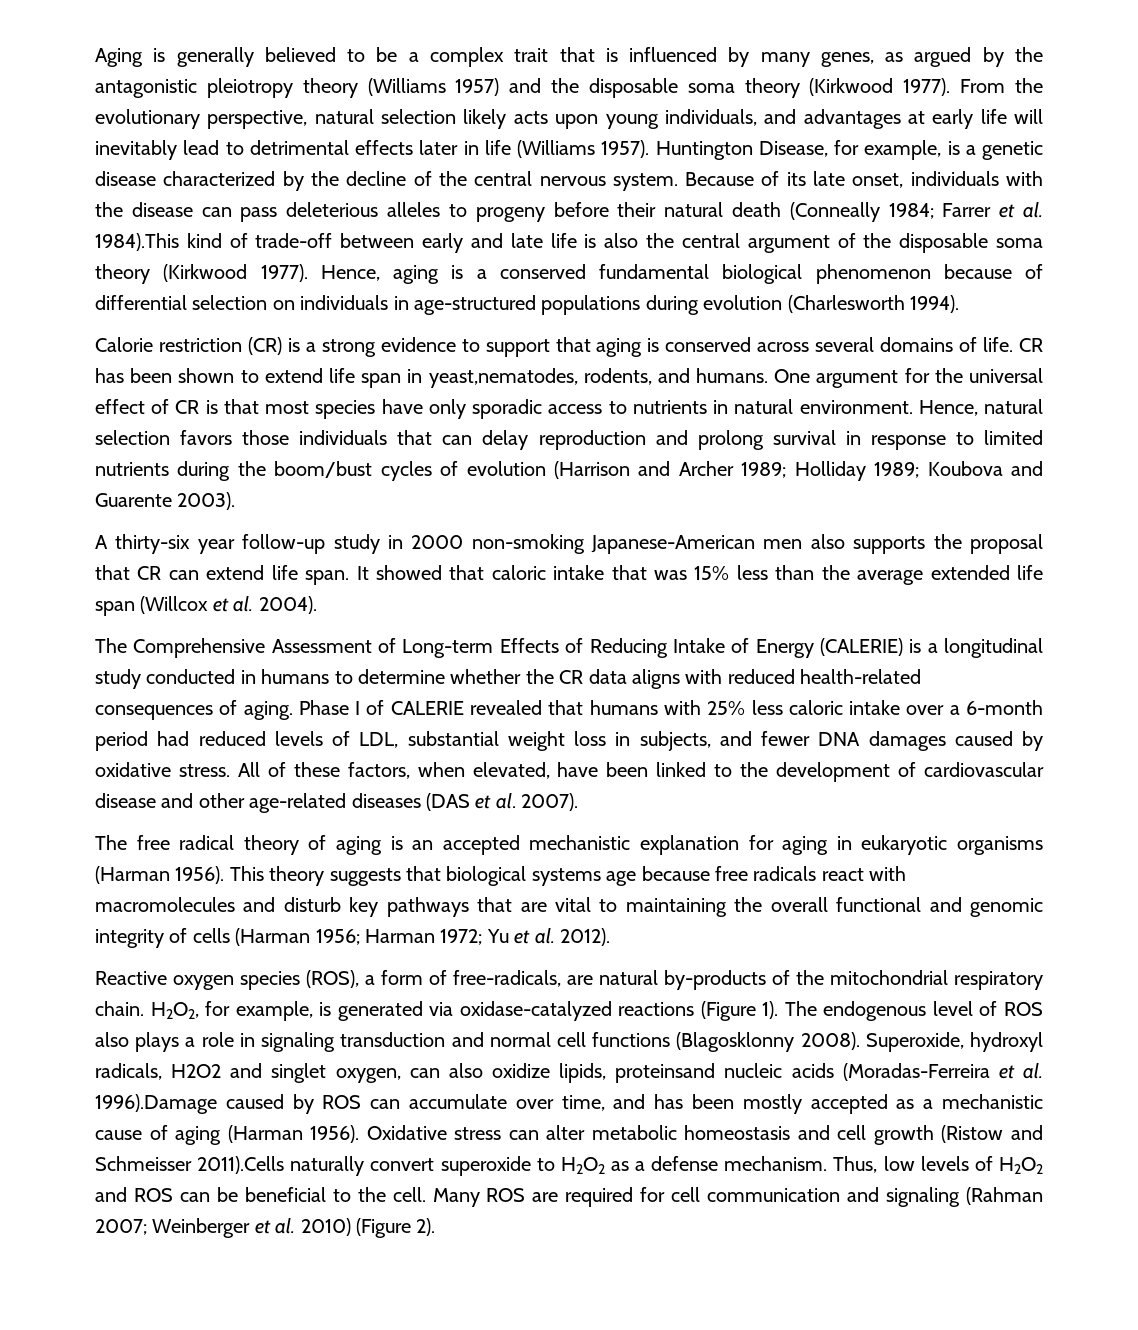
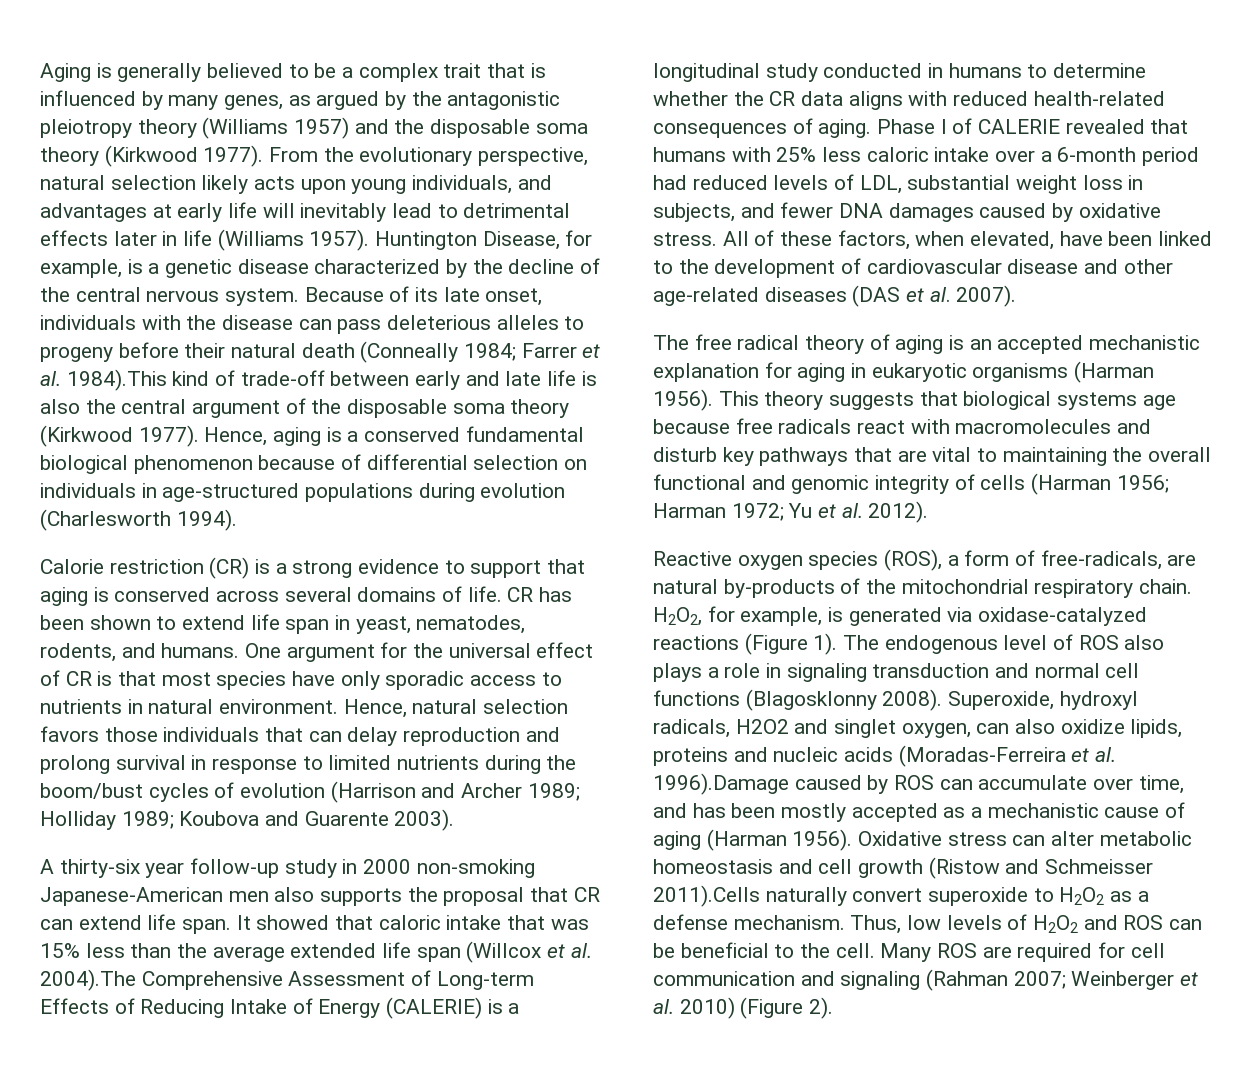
- CR has been shown to extend life span in yeast,nematodes, rodents, and humans.
+ CR has been shown to extend life span in yeast, nematodes, rodents, and humans.
- It showed that caloric intake that was 15% less than the average extended life span (Willcox et al. 2004).
- The Comprehensive Assessment of Long-term Effects of Reducing Intake of Energy (CALERIE) is a longitudinal study conducted in humans to determine whether the CR data aligns with reduced health-related consequences of aging.
+ It showed that caloric intake that was 15% less than the average extended life span (Willcox et al. 2004).The Comprehensive Assessment of Long-term Effects of Reducing Intake of Energy (CALERIE) is a longitudinal study conducted in humans to determine whether the CR data aligns with reduced health-related consequences of aging.
- Superoxide, hydroxyl radicals, H2O2 and singlet oxygen, can also oxidize lipids, proteinsand nucleic acids (Moradas-Ferreira et al. 1996).Damage caused by ROS can accumulate over time, and has been mostly accepted as a mechanistic cause of aging (Harman 1956).
+ Superoxide, hydroxyl radicals, H2O2 and singlet oxygen, can also oxidize lipids, proteins and nucleic acids (Moradas-Ferreira et al. 1996).Damage caused by ROS can accumulate over time, and has been mostly accepted as a mechanistic cause of aging (Harman 1956).

